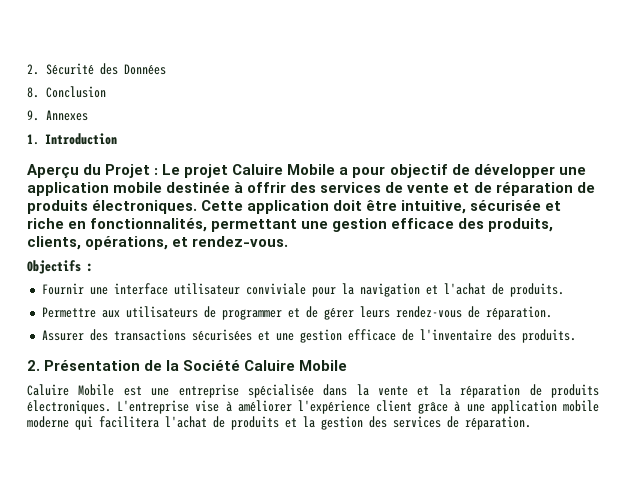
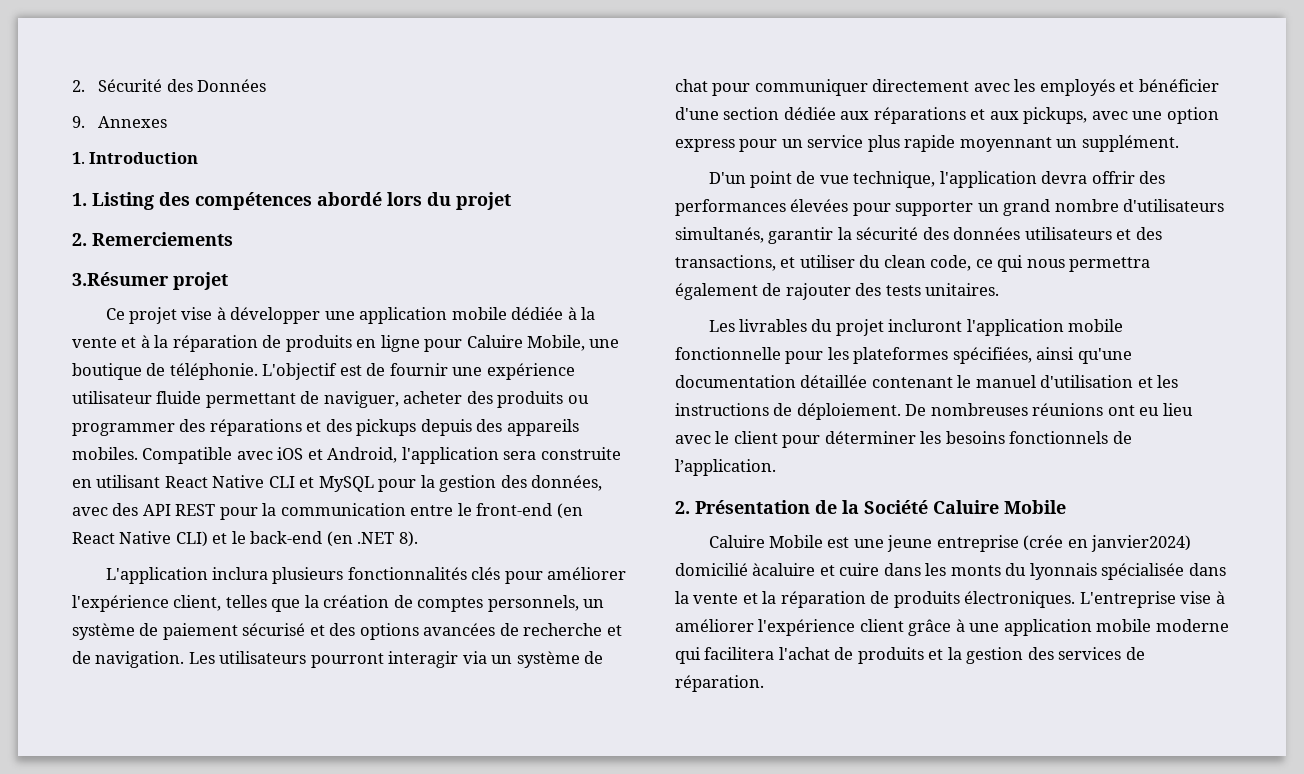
- 8. Conclusion
- Aperçu du Projet : Le projet Caluire Mobile a pour objectif de développer une application mobile destinée à offrir des services de vente et de réparation de produits électroniques. Cette application doit être intuitive, sécurisée et riche en fonctionnalités, permettant une gestion efficace des produits, clients, opérations, et rendez-vous.
- Objectifs :
- Fournir une interface utilisateur conviviale pour la navigation et l'achat de produits.
- Permettre aux utilisateurs de programmer et de gérer leurs rendez-vous de réparation.
- Assurer des transactions sécurisées et une gestion efficace de l'inventaire des produits.
+ 1. Listing des compétences abordé lors du projet
+ 2. Remerciements
+ 3.Résumer projet
+ Ce projet vise à développer une application mobile dédiée à la vente et à la réparation de produits en ligne pour Caluire Mobile, une boutique de téléphonie. L'objectif est de fournir une expérience utilisateur fluide permettant de naviguer, acheter des produits ou programmer des réparations et des pickups depuis des appareils mobiles. Compatible avec iOS et Android, l'application sera construite en utilisant React Native CLI et MySQL pour la gestion des données, avec des API REST pour la communication entre le front-end (en React Native CLI) et le back-end (en .NET 8).
+ L'application inclura plusieurs fonctionnalités clés pour améliorer l'expérience client, telles que la création de comptes personnels, un système de paiement sécurisé et des options avancées de recherche et de navigation. Les utilisateurs pourront interagir via un système de chat pour communiquer directement avec les employés et bénéficier d'une section dédiée aux réparations et aux pickups, avec une option express pour un service plus rapide moyennant un supplément.
+ D'un point de vue technique, l'application devra offrir des performances élevées pour supporter un grand nombre d'utilisateurs simultanés, garantir la sécurité des données utilisateurs et des transactions, et utiliser du clean code, ce qui nous permettra également de rajouter des tests unitaires.
+ Les livrables du projet incluront l'application mobile fonctionnelle pour les plateformes spécifiées, ainsi qu'une documentation détaillée contenant le manuel d'utilisation et les instructions de déploiement. De nombreuses réunions ont eu lieu avec le client pour déterminer les besoins fonctionnels de l’application.
- Caluire Mobile est une entreprise spécialisée dans la vente et la réparation de produits électroniques.
+ Caluire Mobile est une jeune entreprise (crée en janvier2024) domicilié àcaluire et cuire dans les monts du lyonnais spécialisée dans la vente et la réparation de produits électroniques.

